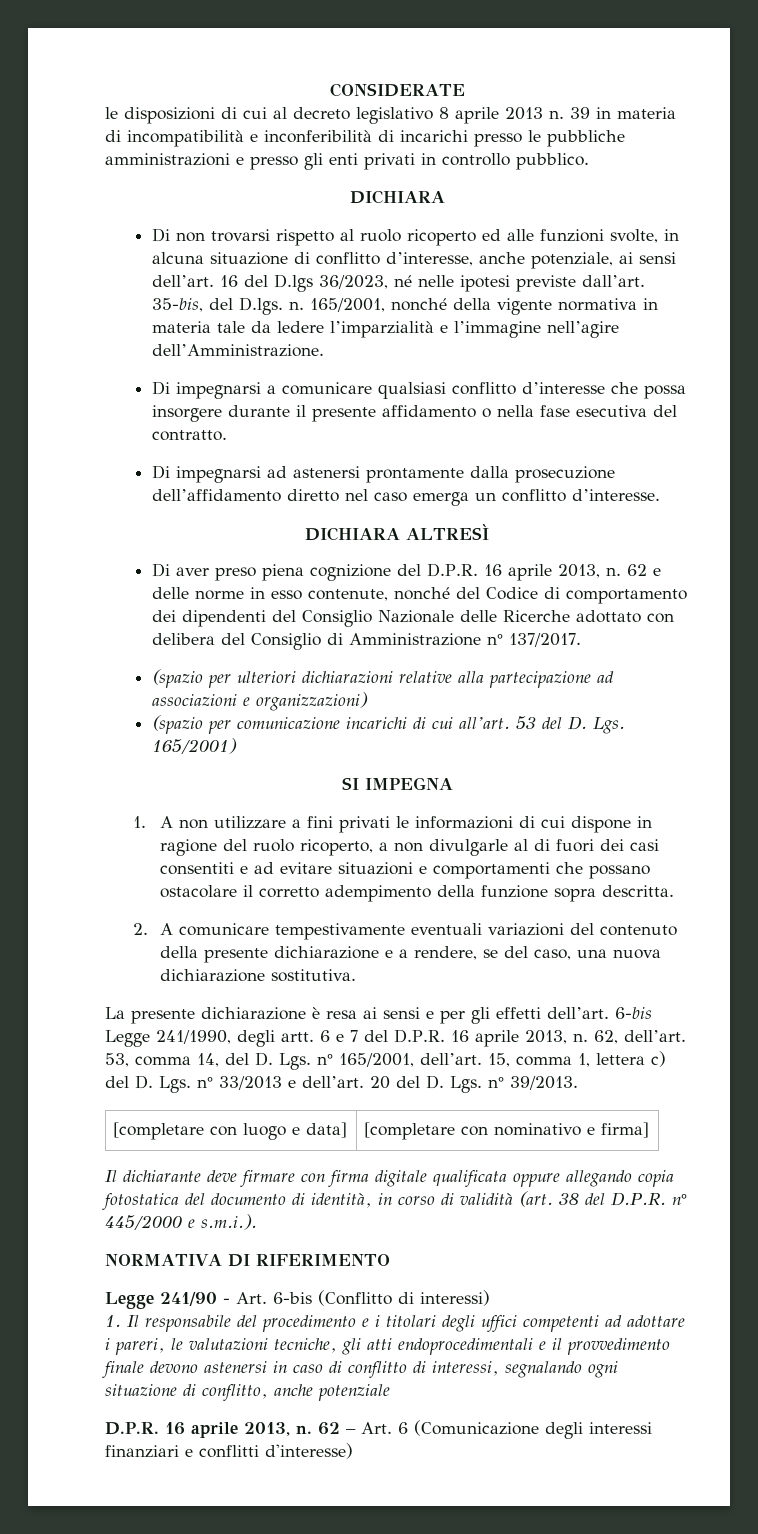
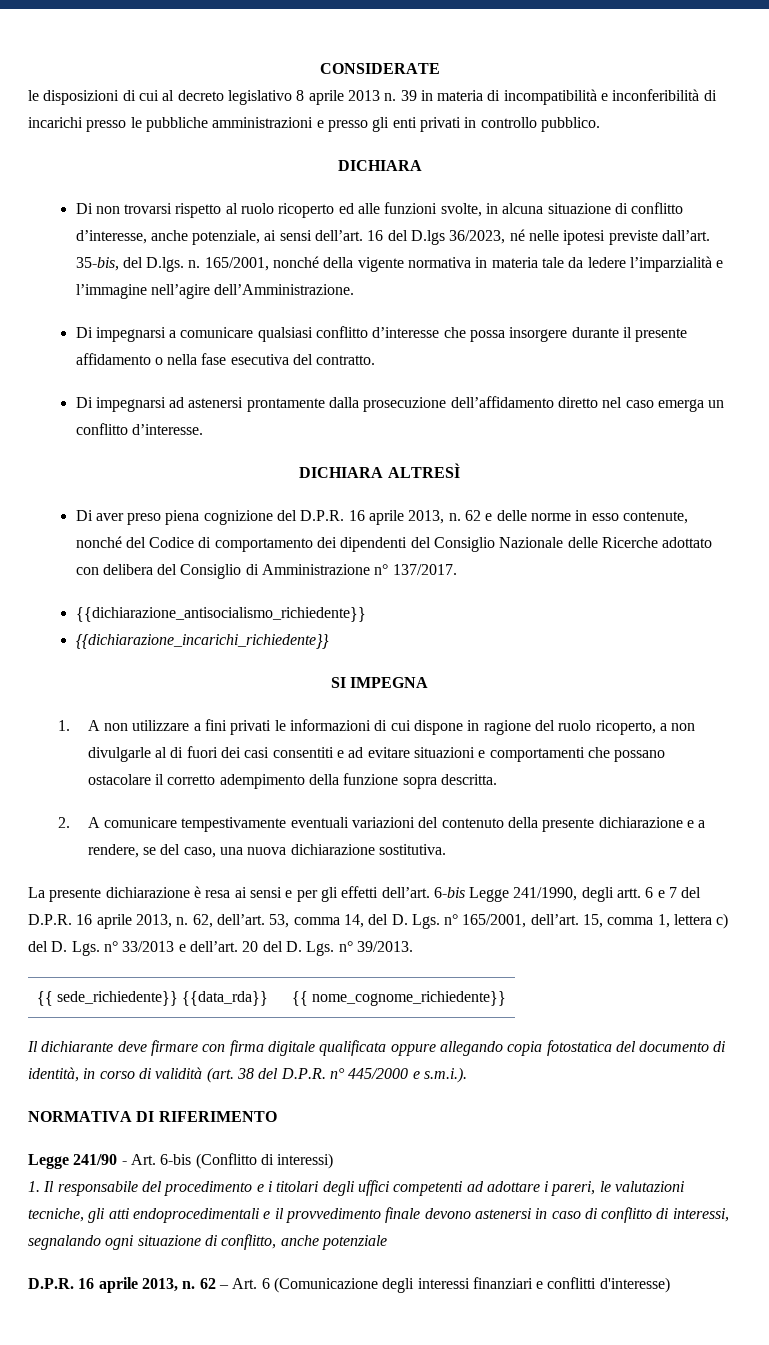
- (spazio per ulteriori dichiarazioni relative alla partecipazione ad associazioni e organizzazioni)
- (spazio per comunicazione incarichi di cui all’art. 53 del D. Lgs. 165/2001)
+ {{dichiarazione_antisocialismo_richiedente}}
+ {{dichiarazione_incarichi_richiedente}}
- [completare con luogo e data] | [completare con nominativo e firma]
+ {{ sede_richiedente}} {{data_rda}} | {{ nome_cognome_richiedente}}

